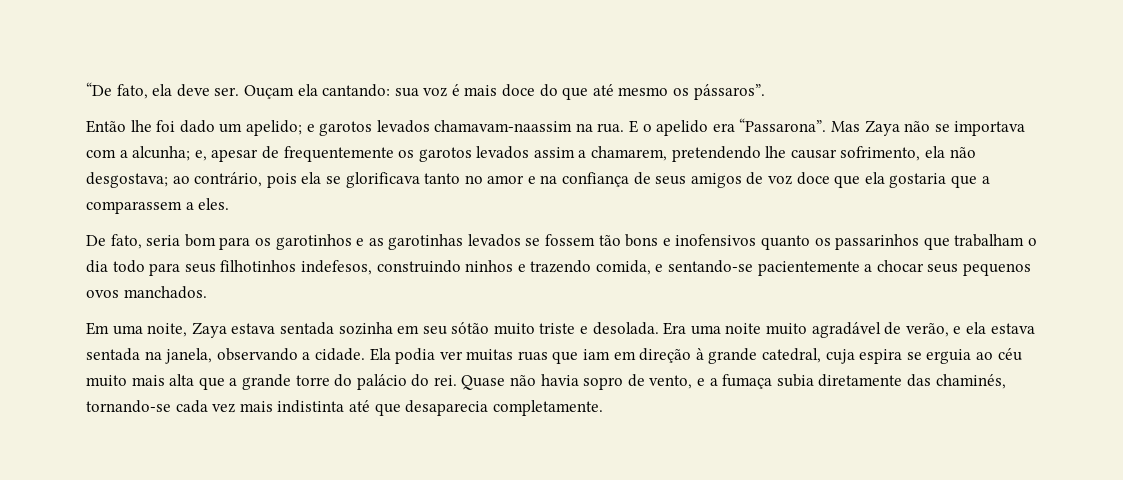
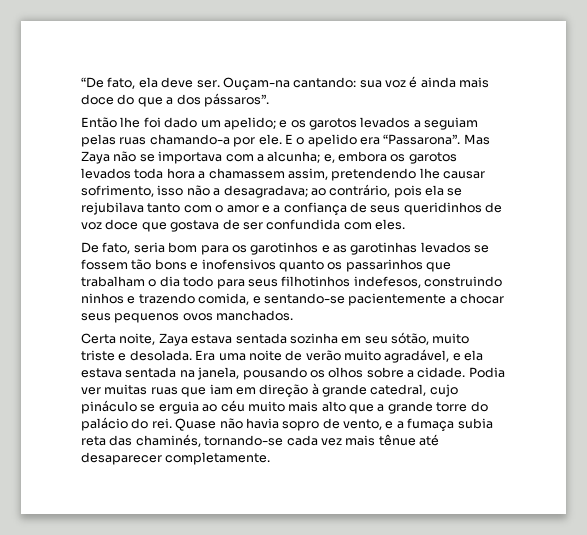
- Ouçam ela cantando: sua voz é mais doce do que até mesmo os pássaros”.
+ Ouçam-na cantando: sua voz é ainda mais doce do que a dos pássaros”.
- Então lhe foi dado um apelido; e garotos levados chamavam-naassim na rua.
+ Então lhe foi dado um apelido; e os garotos levados a seguiam pelas ruas chamando-a por ele.
- Mas Zaya não se importava com a alcunha; e, apesar de frequentemente os garotos levados assim a chamarem, pretendendo lhe causar sofrimento, ela não desgostava; ao contrário, pois ela se glorificava tanto no amor e na confiança de seus amigos de voz doce que ela gostaria que a comparassem a eles.
+ Mas Zaya não se importava com a alcunha; e, embora os garotos levados toda hora a chamassem assim, pretendendo lhe causar sofrimento, isso não a desagradava; ao contrário, pois ela se rejubilava tanto com o amor e a confiança de seus queridinhos de voz doce que gostava de ser confundida com eles.
- Em uma noite, Zaya estava sentada sozinha em seu sótão muito triste e desolada.
+ Certa noite, Zaya estava sentada sozinha em seu sótão, muito triste e desolada.
- Era uma noite muito agradável de verão, e ela estava sentada na janela, observando a cidade. Ela podia ver muitas ruas que iam em direção à grande catedral, cuja espira se erguia ao céu muito mais alta que a grande torre do palácio do rei.
+ Era uma noite de verão muito agradável, e ela estava sentada na janela, pousando os olhos sobre a cidade. Podia ver muitas ruas que iam em direção à grande catedral, cujo pináculo se erguia ao céu muito mais alto que a grande torre do palácio do rei.
- Quase não havia sopro de vento, e a fumaça subia diretamente das chaminés, tornando-se cada vez mais indistinta até que desaparecia completamente.
+ Quase não havia sopro de vento, e a fumaça subia reta das chaminés, tornando-se cada vez mais tênue até desaparecer completamente.

